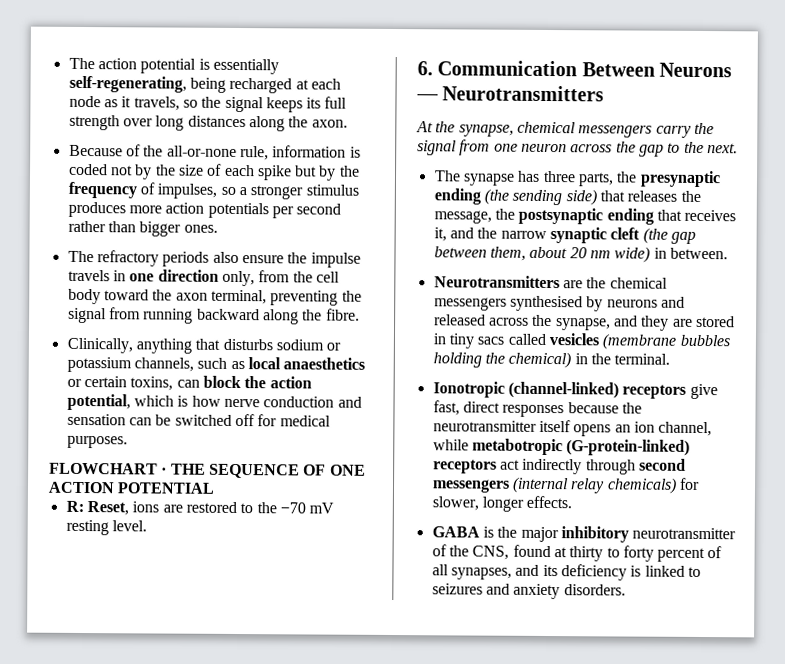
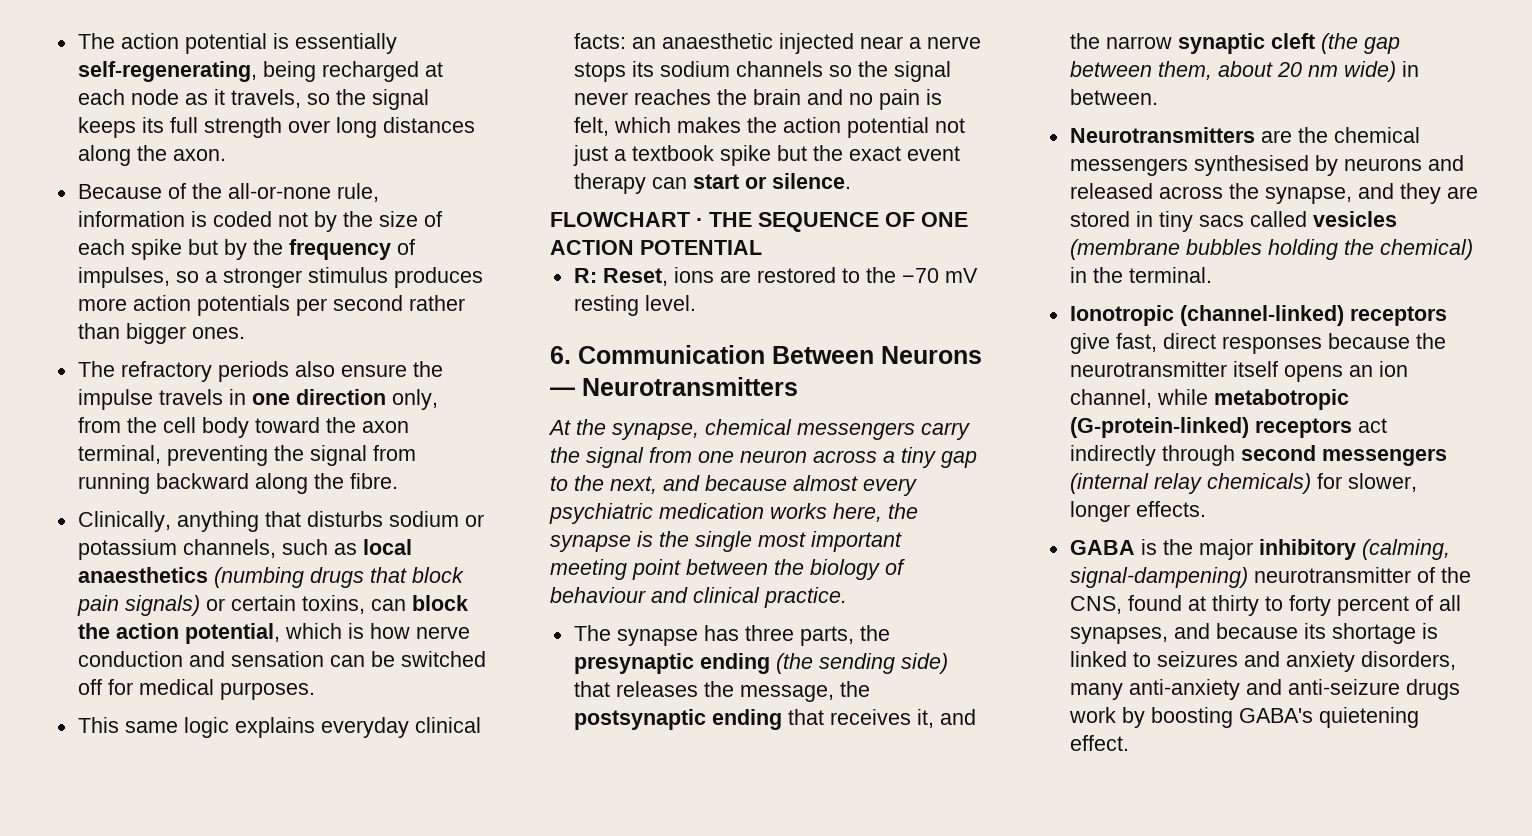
- Clinically, anything that disturbs sodium or potassium channels, such as local anaesthetics or certain toxins, can block the action potential, which is how nerve conduction and sensation can be switched off for medical purposes.
+ Clinically, anything that disturbs sodium or potassium channels, such as local anaesthetics (numbing drugs that block pain signals) or certain toxins, can block the action potential, which is how nerve conduction and sensation can be switched off for medical purposes.
+ This same logic explains everyday clinical facts: an anaesthetic injected near a nerve stops its sodium channels so the signal never reaches the brain and no pain is felt, which makes the action potential not just a textbook spike but the exact event therapy can start or silence.
- At the synapse, chemical messengers carry the signal from one neuron across the gap to the next.
+ At the synapse, chemical messengers carry the signal from one neuron across a tiny gap to the next, and because almost every psychiatric medication works here, the synapse is the single most important meeting point between the biology of behaviour and clinical practice.
- GABA is the major inhibitory neurotransmitter of the CNS, found at thirty to forty percent of all synapses, and its deficiency is linked to seizures and anxiety disorders.
+ GABA is the major inhibitory (calming, signal-dampening) neurotransmitter of the CNS, found at thirty to forty percent of all synapses, and because its shortage is linked to seizures and anxiety disorders, many anti-anxiety and anti-seizure drugs work by boosting GABA's quietening effect.

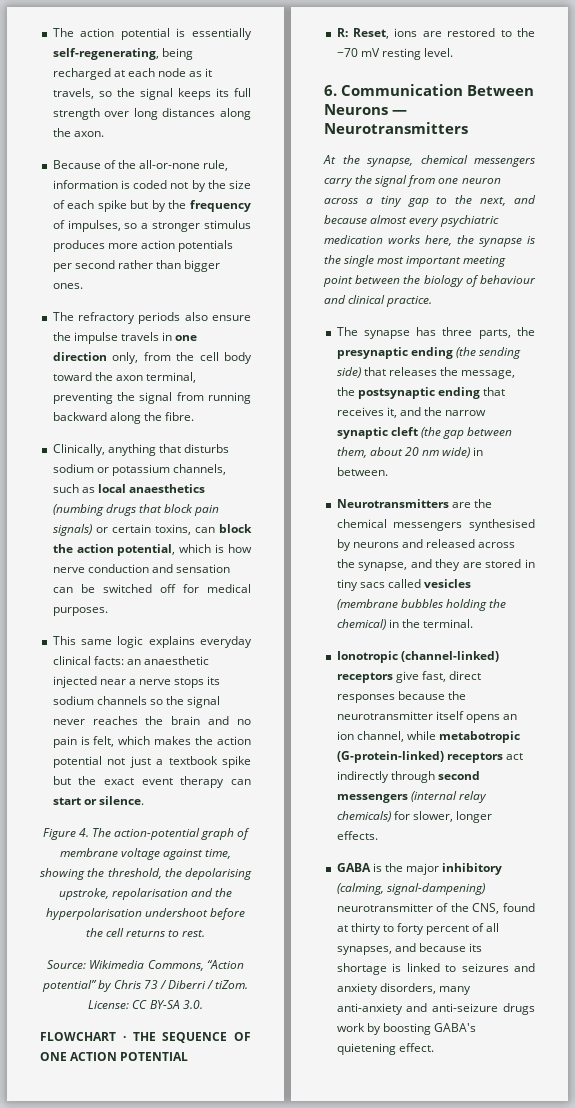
+ Figure 4. The action-potential graph of membrane voltage against time, showing the threshold, the depolarising upstroke, repolarisation and the hyperpolarisation undershoot before the cell returns to rest.
+ Source: Wikimedia Commons, “Action potential” by Chris 73 / Diberri / tiZom. License: CC BY-SA 3.0.

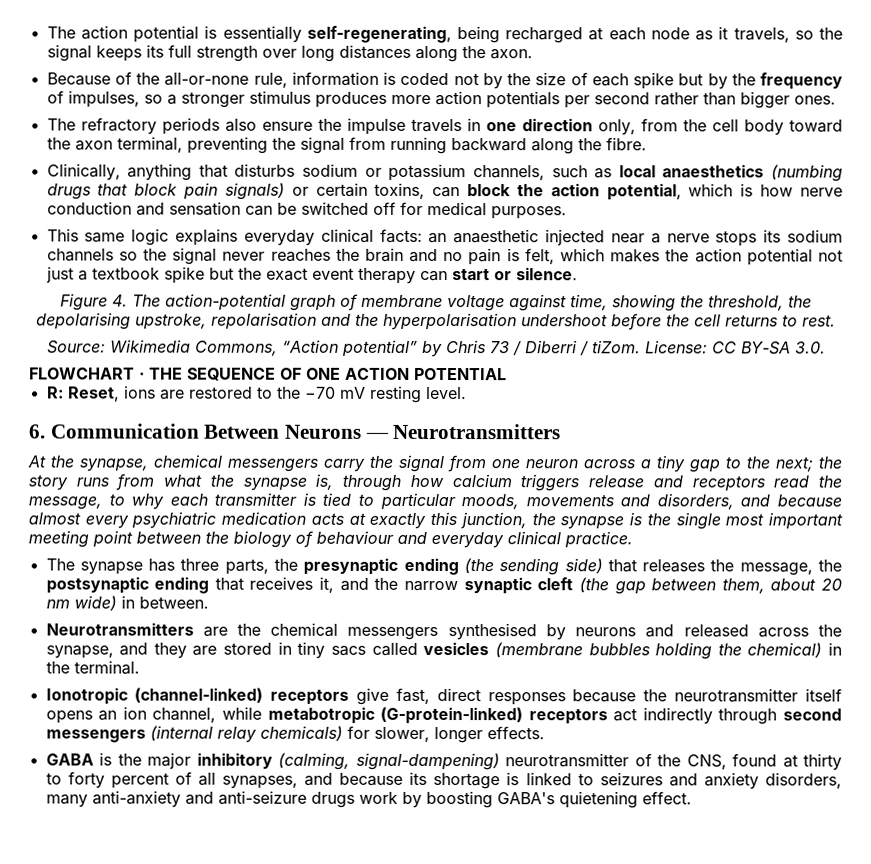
- At the synapse, chemical messengers carry the signal from one neuron across a tiny gap to the next, and because almost every psychiatric medication works here, the synapse is the single most important meeting point between the biology of behaviour and clinical practice.
+ At the synapse, chemical messengers carry the signal from one neuron across a tiny gap to the next; the story runs from what the synapse is, through how calcium triggers release and receptors read the message, to why each transmitter is tied to particular moods, movements and disorders, and because almost every psychiatric medication acts at exactly this junction, the synapse is the single most important meeting point between the biology of behaviour and everyday clinical practice.

